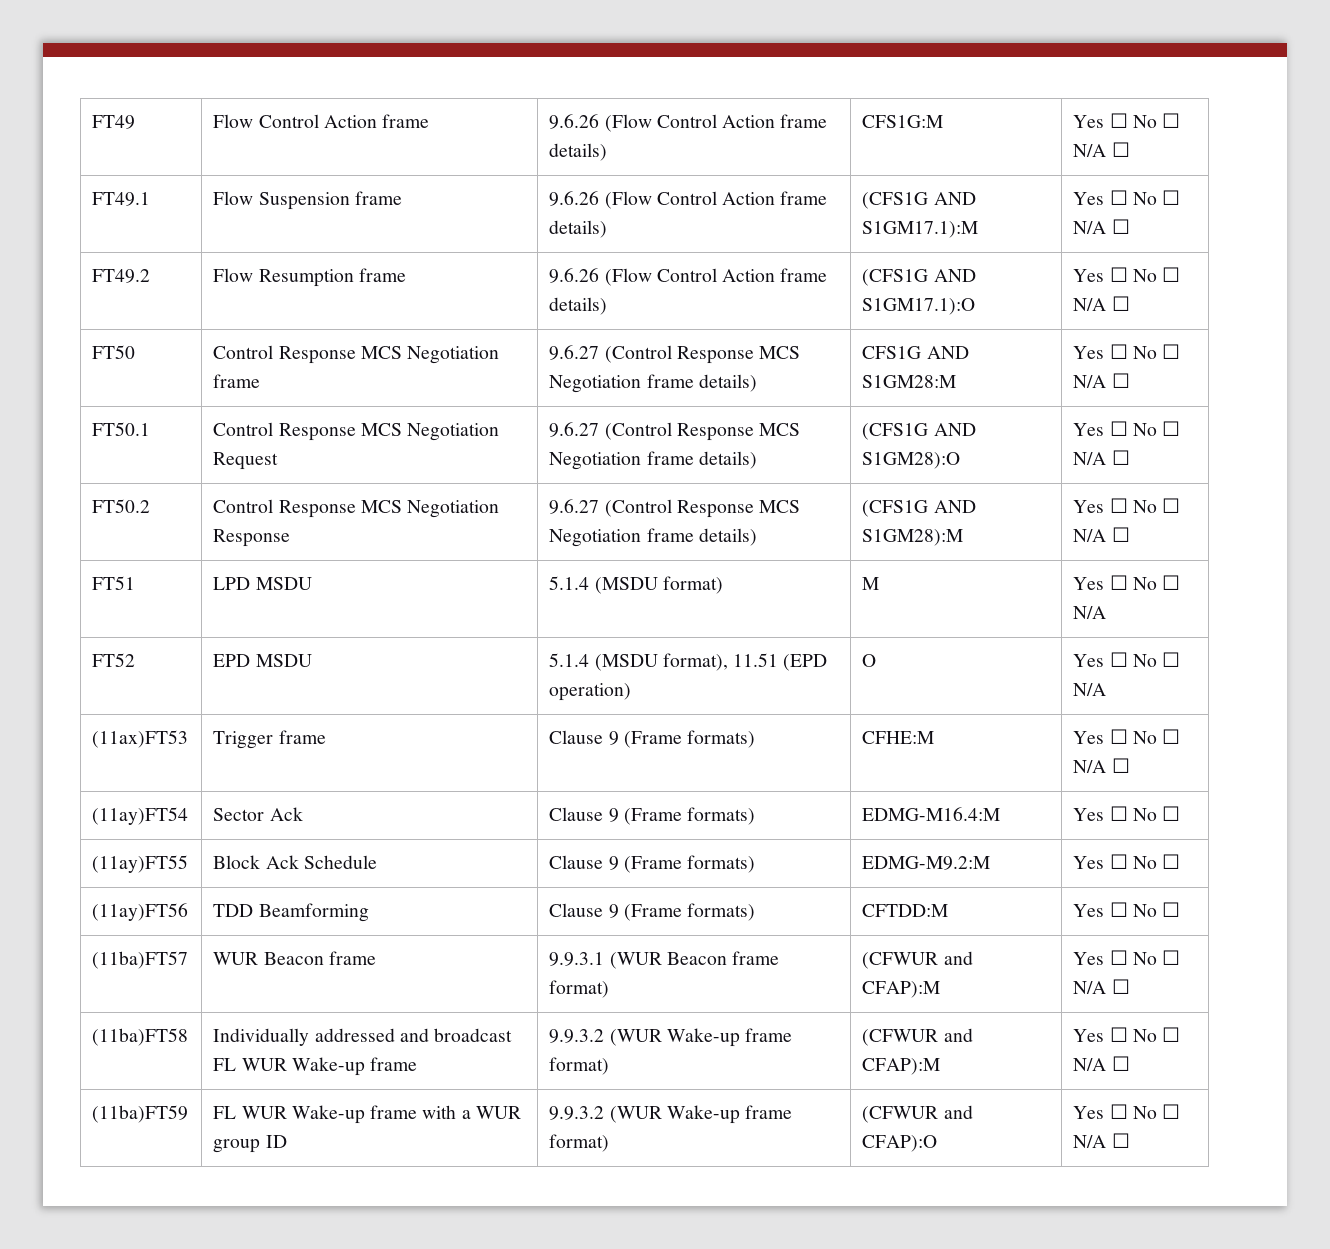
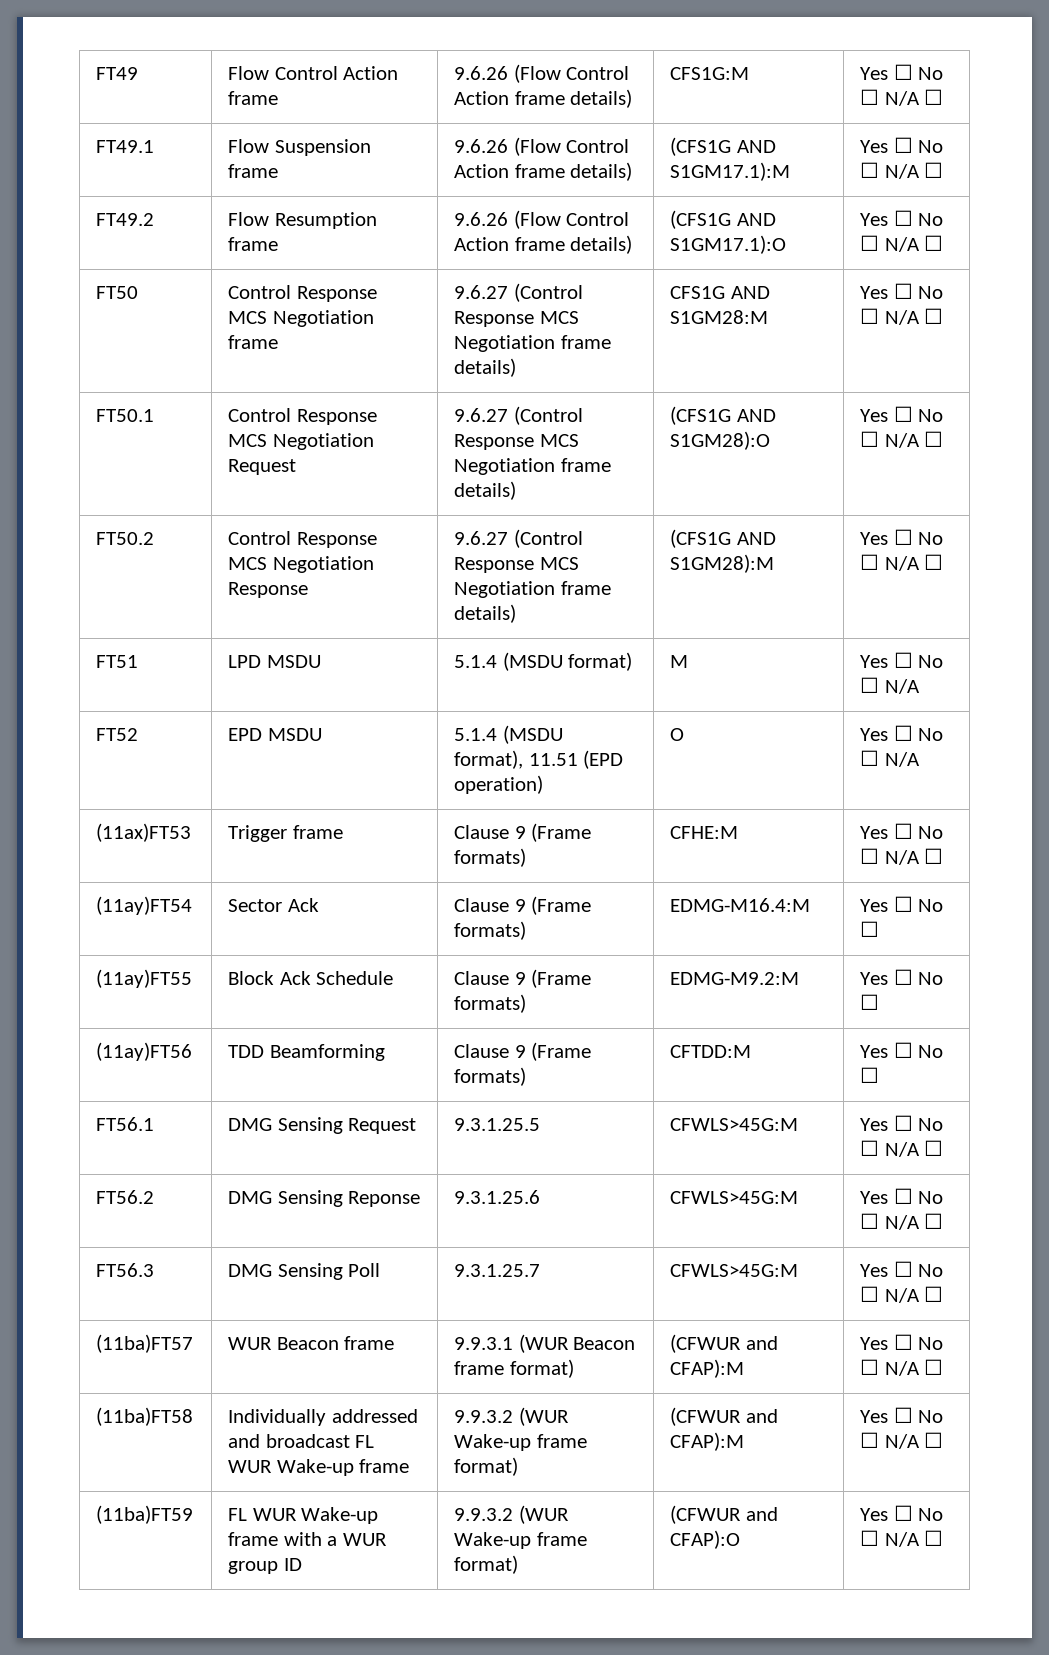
+ FT56.1 | DMG Sensing Request | 9.3.1.25.5 | CFWLS>45G:M | Yes ☐ No ☐ N/A ☐
+ FT56.2 | DMG Sensing Reponse | 9.3.1.25.6 | CFWLS>45G:M | Yes ☐ No ☐ N/A ☐
+ FT56.3 | DMG Sensing Poll | 9.3.1.25.7 | CFWLS>45G:M | Yes ☐ No ☐ N/A ☐

